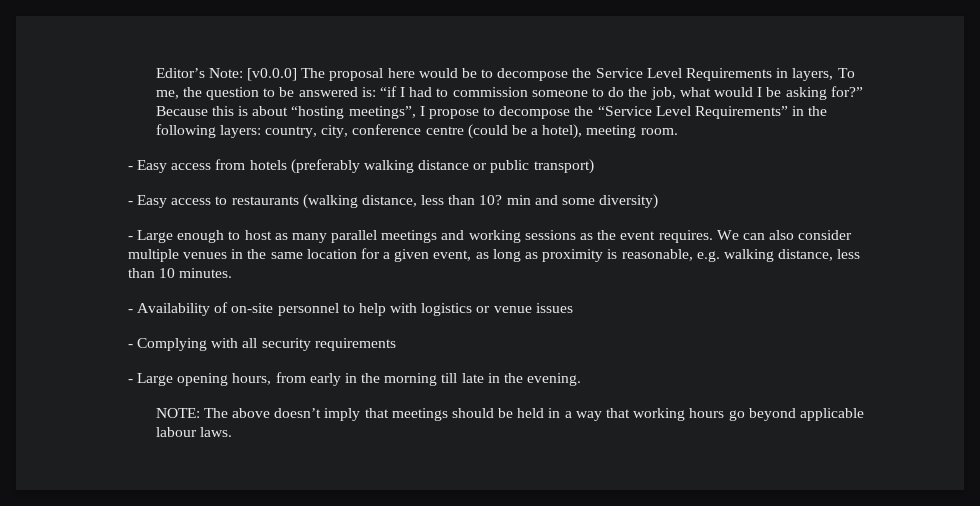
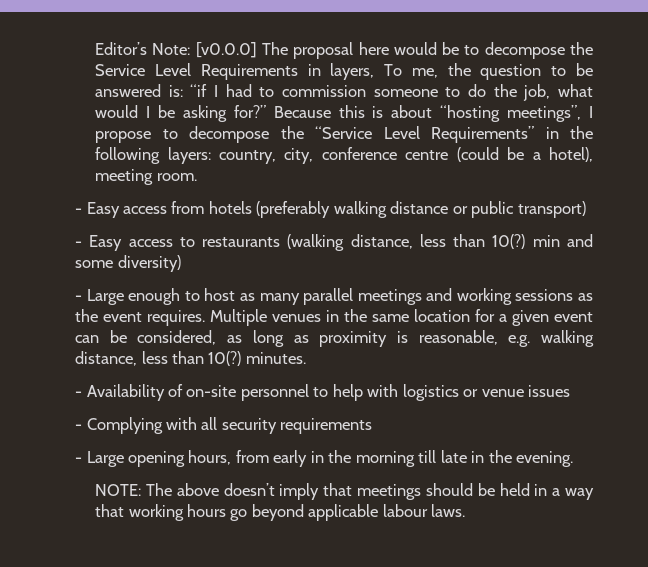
- - Easy access to restaurants (walking distance, less than 10? min and some diversity)
+ - Easy access to restaurants (walking distance, less than 10(?) min and some diversity)
- We can also consider multiple venues in the same location for a given event, as long as proximity is reasonable, e.g. walking distance, less than 10 minutes.
+ Multiple venues in the same location for a given event can be considered, as long as proximity is reasonable, e.g. walking distance, less than 10(?) minutes.

